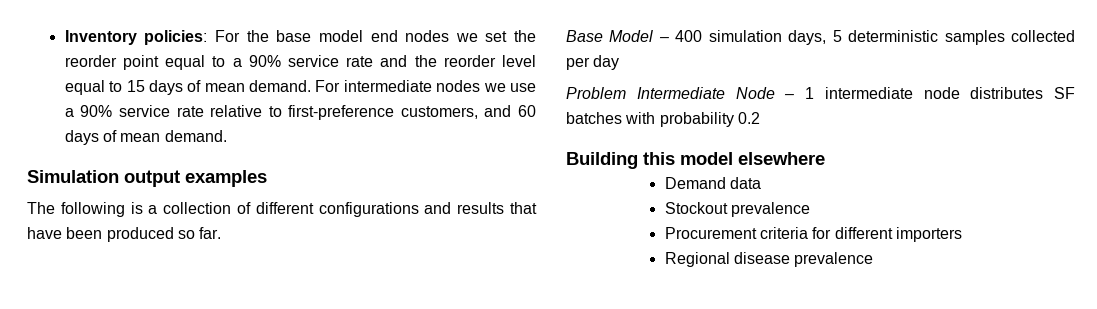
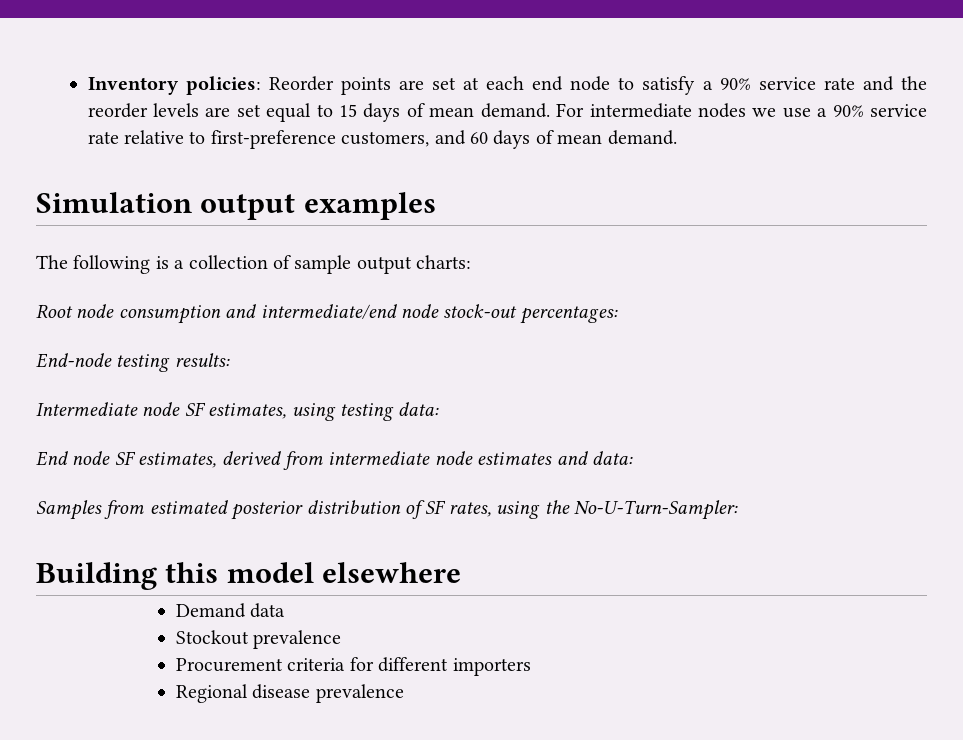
- Inventory policies: For the base model end nodes we set the reorder point equal to a 90% service rate and the reorder level equal to 15 days of mean demand.
+ Inventory policies: Reorder points are set at each end node to satisfy a 90% service rate and the reorder levels are set equal to 15 days of mean demand.
- The following is a collection of different configurations and results that have been produced so far.
- Base Model – 400 simulation days, 5 deterministic samples collected per day
- Problem Intermediate Node – 1 intermediate node distributes SF batches with probability 0.2
+ The following is a collection of sample output charts:
+ Root node consumption and intermediate/end node stock-out percentages:
+ End-node testing results:
+ Intermediate node SF estimates, using testing data:
+ End node SF estimates, derived from intermediate node estimates and data:
+ Samples from estimated posterior distribution of SF rates, using the No-U-Turn-Sampler:

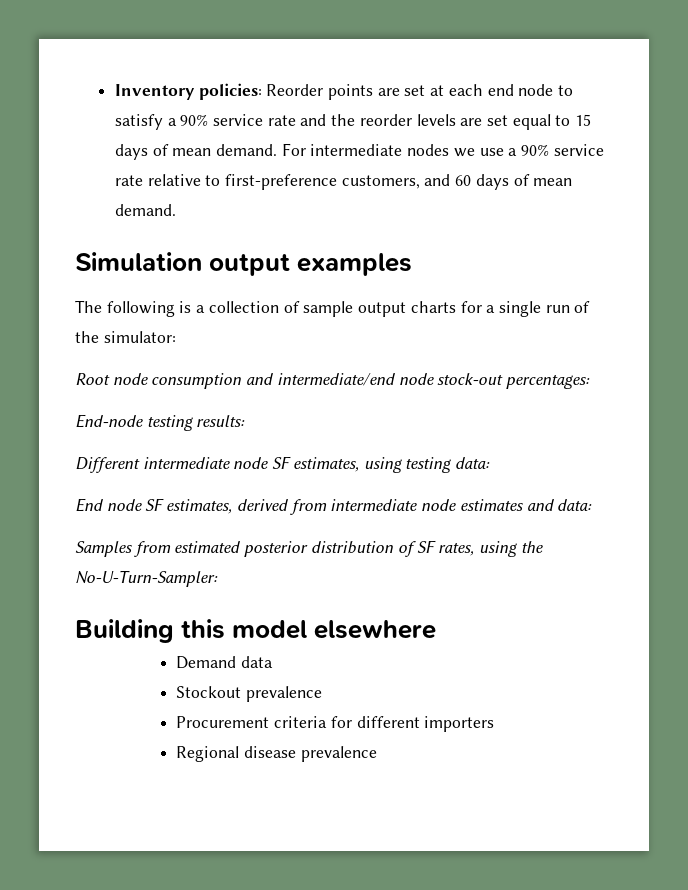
- The following is a collection of sample output charts:
+ The following is a collection of sample output charts for a single run of the simulator:
- Intermediate node SF estimates, using testing data:
+ Different intermediate node SF estimates, using testing data:

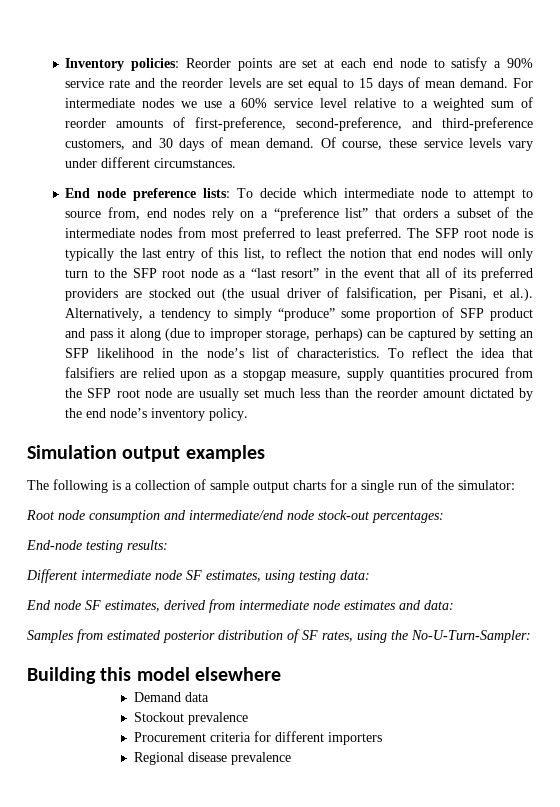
- For intermediate nodes we use a 90% service rate relative to first-preference customers, and 60 days of mean demand.
+ For intermediate nodes we use a 60% service level relative to a weighted sum of reorder amounts of first-preference, second-preference, and third-preference customers, and 30 days of mean demand. Of course, these service levels vary under different circumstances.
+ End node preference lists: To decide which intermediate node to attempt to source from, end nodes rely on a “preference list” that orders a subset of the intermediate nodes from most preferred to least preferred. The SFP root node is typically the last entry of this list, to reflect the notion that end nodes will only turn to the SFP root node as a “last resort” in the event that all of its preferred providers are stocked out (the usual driver of falsification, per Pisani, et al.). Alternatively, a tendency to simply “produce” some proportion of SFP product and pass it along (due to improper storage, perhaps) can be captured by setting an SFP likelihood in the node’s list of characteristics. To reflect the idea that falsifiers are relied upon as a stopgap measure, supply quantities procured from the SFP root node are usually set much less than the reorder amount dictated by the end node’s inventory policy.

